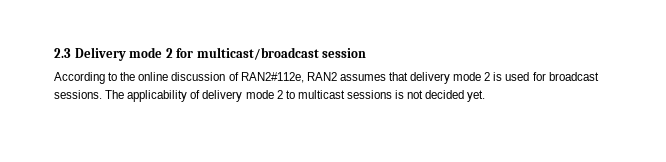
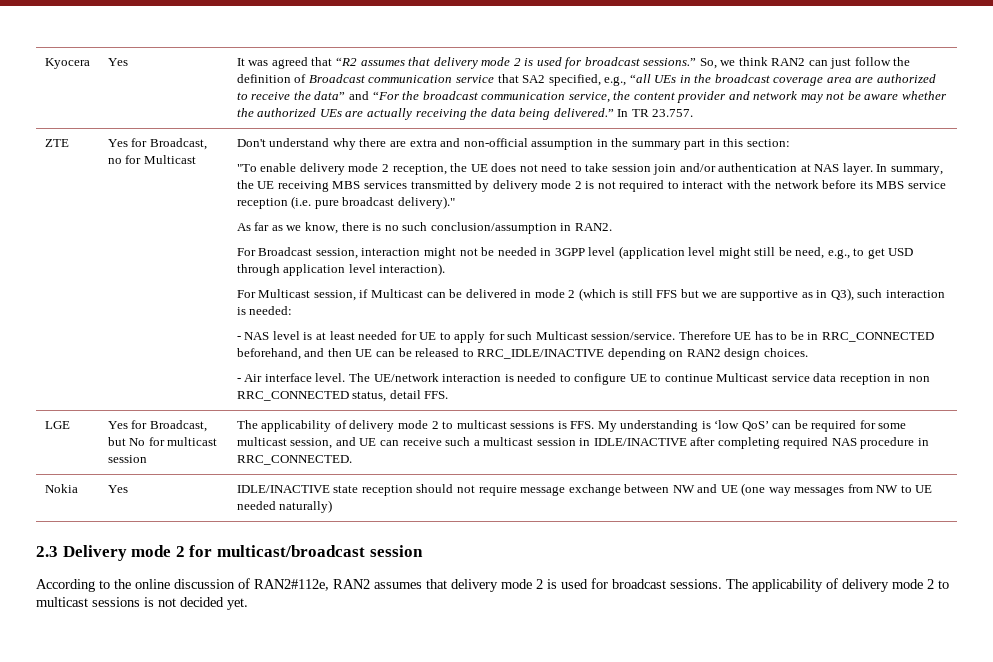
+ Kyocera | Yes | It was agreed that “R2 assumes that delivery mode 2 is used for broadcast sessions.” So, we think RAN2 can just follow the definition of Broadcast communication service that SA2 specified, e.g., “all UEs in the broadcast coverage area are authorized to receive the data” and “For the broadcast communication service, the content provider and network may not be aware whether the authorized UEs are actually receiving the data being delivered.” In TR 23.757.
+ ZTE | Yes for Broadcast, no for Multicast | Don't understand why there are extra and non-official assumption in the summary part in this section:
+ "To enable delivery mode 2 reception, the UE does not need to take session join and/or authentication at NAS layer. In summary, the UE receiving MBS services transmitted by delivery mode 2 is not required to interact with the network before its MBS service reception (i.e. pure broadcast delivery)."
+ As far as we know, there is no such conclusion/assumption in RAN2.
+ For Broadcast session, interaction might not be needed in 3GPP level (application level might still be need, e.g., to get USD through application level interaction).
+ For Multicast session, if Multicast can be delivered in mode 2 (which is still FFS but we are supportive as in Q3), such interaction is needed:
+ - NAS level is at least needed for UE to apply for such Multicast session/service. Therefore UE has to be in RRC_CONNECTED beforehand, and then UE can be released to RRC_IDLE/INACTIVE depending on RAN2 design choices.
+ - Air interface level. The UE/network interaction is needed to configure UE to continue Multicast service data reception in non RRC_CONNECTED status, detail FFS.
+ LGE | Yes for Broadcast, but No for multicast session | The applicability of delivery mode 2 to multicast sessions is FFS. My understanding is ‘low QoS’ can be required for some multicast session, and UE can receive such a multicast session in IDLE/INACTIVE after completing required NAS procedure in RRC_CONNECTED.
+ Nokia | Yes | IDLE/INACTIVE state reception should not require message exchange between NW and UE (one way messages from NW to UE needed naturally)

